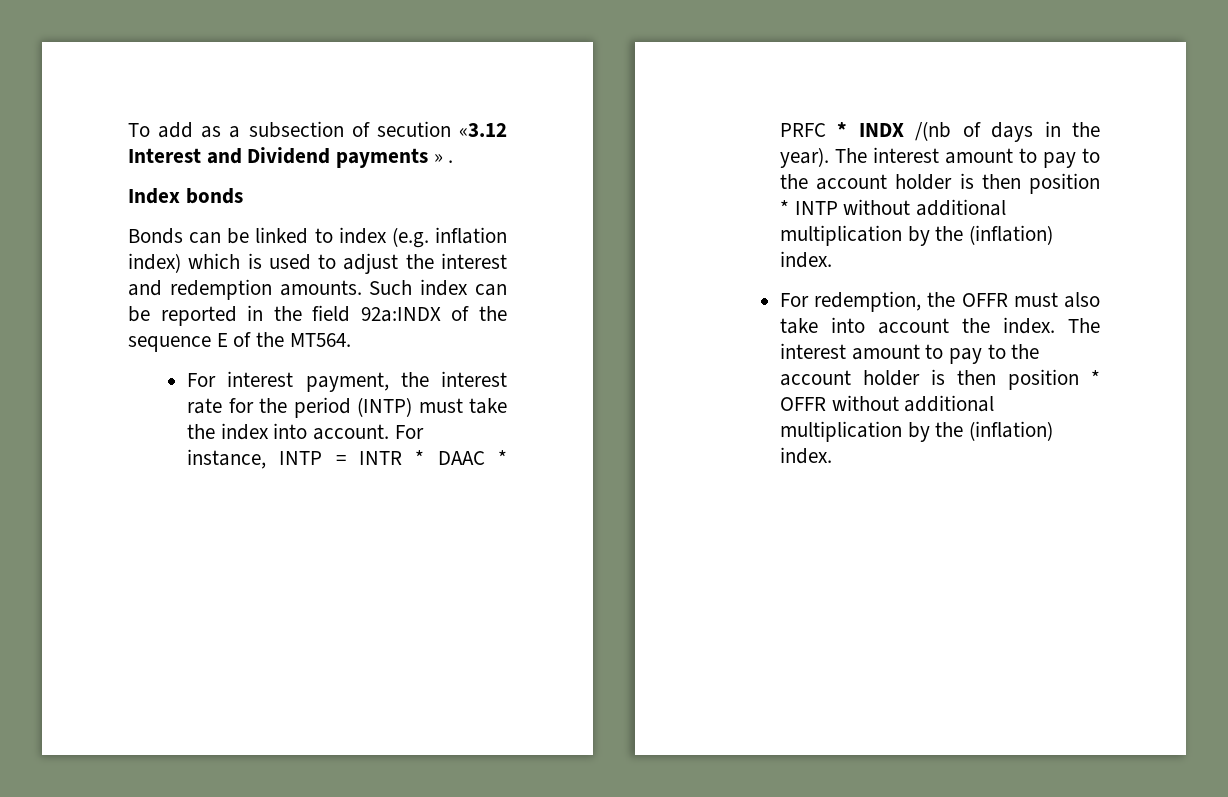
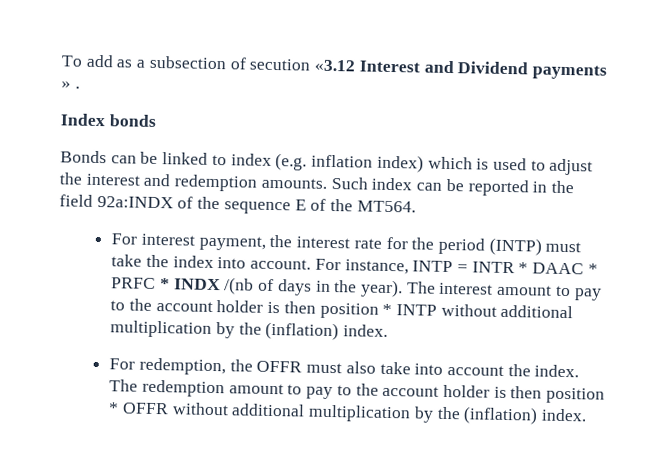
- The interest amount to pay to the account holder is then position * OFFR without additional multiplication by the (inflation) index.
+ The redemption amount to pay to the account holder is then position * OFFR without additional multiplication by the (inflation) index.

